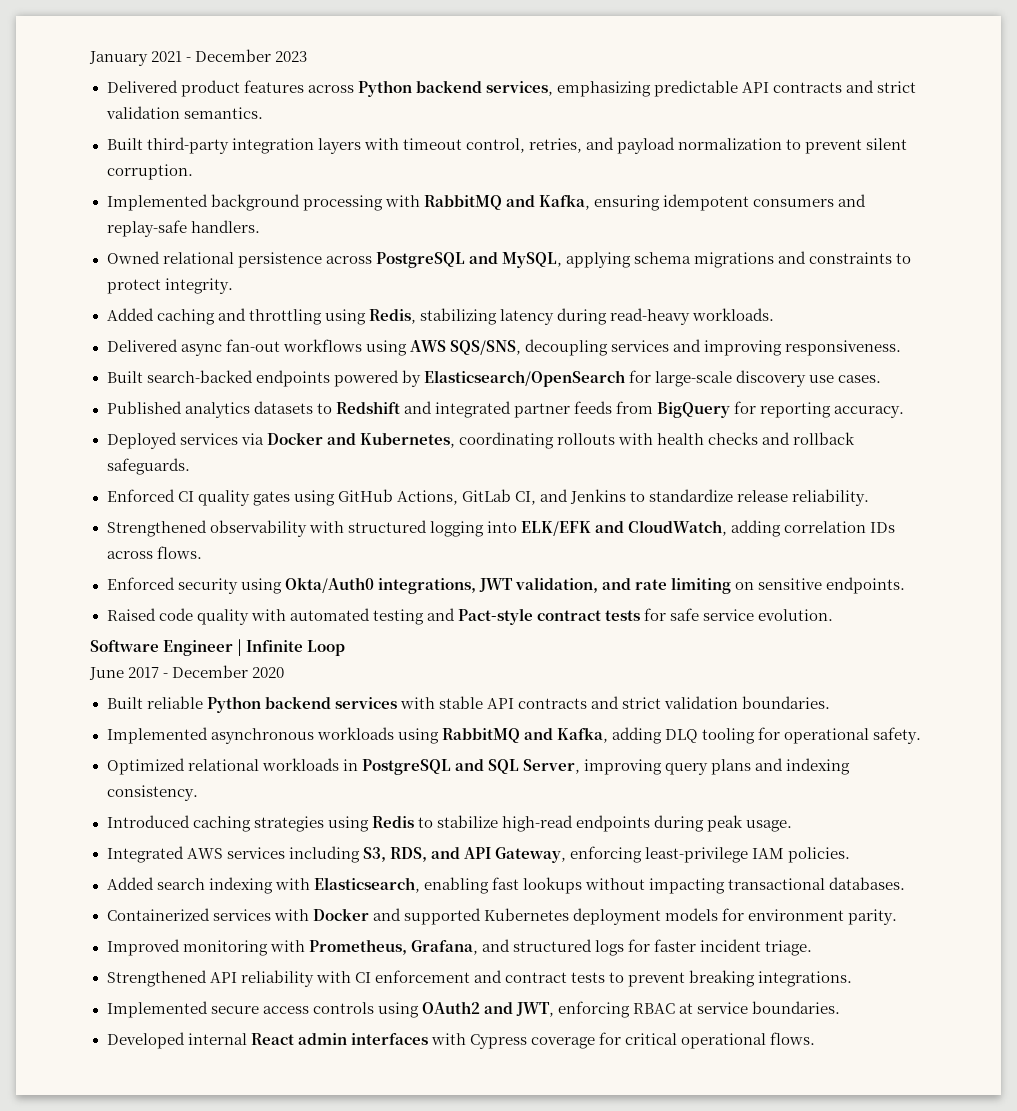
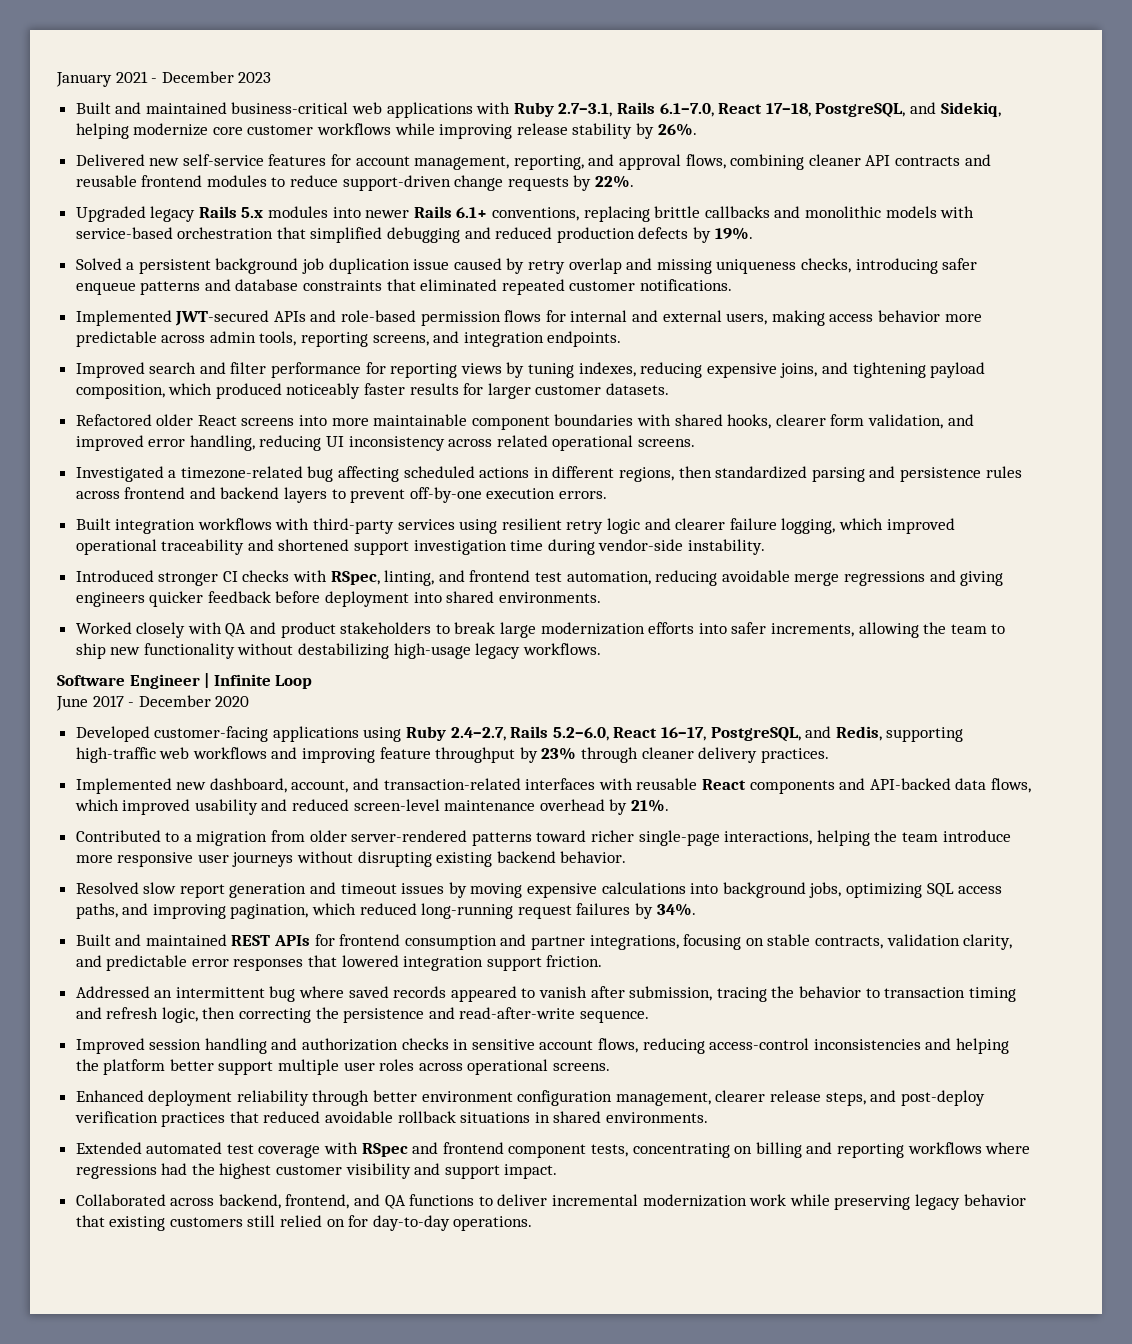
- Delivered product features across Python backend services, emphasizing predictable API contracts and strict validation semantics.
- Built third-party integration layers with timeout control, retries, and payload normalization to prevent silent corruption.
- Implemented background processing with RabbitMQ and Kafka, ensuring idempotent consumers and replay-safe handlers.
- Owned relational persistence across PostgreSQL and MySQL, applying schema migrations and constraints to protect integrity.
- Added caching and throttling using Redis, stabilizing latency during read-heavy workloads.
- Delivered async fan-out workflows using AWS SQS/SNS, decoupling services and improving responsiveness.
- Built search-backed endpoints powered by Elasticsearch/OpenSearch for large-scale discovery use cases.
- Published analytics datasets to Redshift and integrated partner feeds from BigQuery for reporting accuracy.
- Deployed services via Docker and Kubernetes, coordinating rollouts with health checks and rollback safeguards.
- Enforced CI quality gates using GitHub Actions, GitLab CI, and Jenkins to standardize release reliability.
- Strengthened observability with structured logging into ELK/EFK and CloudWatch, adding correlation IDs across flows.
- Enforced security using Okta/Auth0 integrations, JWT validation, and rate limiting on sensitive endpoints.
- Raised code quality with automated testing and Pact-style contract tests for safe service evolution.
+ Built and maintained business-critical web applications with Ruby 2.7–3.1, Rails 6.1–7.0, React 17–18, PostgreSQL, and Sidekiq, helping modernize core customer workflows while improving release stability by 26%.
+ Delivered new self-service features for account management, reporting, and approval flows, combining cleaner API contracts and reusable frontend modules to reduce support-driven change requests by 22%.
+ Upgraded legacy Rails 5.x modules into newer Rails 6.1+ conventions, replacing brittle callbacks and monolithic models with service-based orchestration that simplified debugging and reduced production defects by 19%.
+ Solved a persistent background job duplication issue caused by retry overlap and missing uniqueness checks, introducing safer enqueue patterns and database constraints that eliminated repeated customer notifications.
+ Implemented JWT-secured APIs and role-based permission flows for internal and external users, making access behavior more predictable across admin tools, reporting screens, and integration endpoints.
+ Improved search and filter performance for reporting views by tuning indexes, reducing expensive joins, and tightening payload composition, which produced noticeably faster results for larger customer datasets.
+ Refactored older React screens into more maintainable component boundaries with shared hooks, clearer form validation, and improved error handling, reducing UI inconsistency across related operational screens.
+ Investigated a timezone-related bug affecting scheduled actions in different regions, then standardized parsing and persistence rules across frontend and backend layers to prevent off-by-one execution errors.
+ Built integration workflows with third-party services using resilient retry logic and clearer failure logging, which improved operational traceability and shortened support investigation time during vendor-side instability.
+ Introduced stronger CI checks with RSpec, linting, and frontend test automation, reducing avoidable merge regressions and giving engineers quicker feedback before deployment into shared environments.
+ Worked closely with QA and product stakeholders to break large modernization efforts into safer increments, allowing the team to ship new functionality without destabilizing high-usage legacy workflows.
- Built reliable Python backend services with stable API contracts and strict validation boundaries.
- Implemented asynchronous workloads using RabbitMQ and Kafka, adding DLQ tooling for operational safety.
- Optimized relational workloads in PostgreSQL and SQL Server, improving query plans and indexing consistency.
- Introduced caching strategies using Redis to stabilize high-read endpoints during peak usage.
- Integrated AWS services including S3, RDS, and API Gateway, enforcing least-privilege IAM policies.
- Added search indexing with Elasticsearch, enabling fast lookups without impacting transactional databases.
- Containerized services with Docker and supported Kubernetes deployment models for environment parity.
- Improved monitoring with Prometheus, Grafana, and structured logs for faster incident triage.
- Strengthened API reliability with CI enforcement and contract tests to prevent breaking integrations.
- Implemented secure access controls using OAuth2 and JWT, enforcing RBAC at service boundaries.
- Developed internal React admin interfaces with Cypress coverage for critical operational flows.
+ Developed customer-facing applications using Ruby 2.4–2.7, Rails 5.2–6.0, React 16–17, PostgreSQL, and Redis, supporting high-traffic web workflows and improving feature throughput by 23% through cleaner delivery practices.
+ Implemented new dashboard, account, and transaction-related interfaces with reusable React components and API-backed data flows, which improved usability and reduced screen-level maintenance overhead by 21%.
+ Contributed to a migration from older server-rendered patterns toward richer single-page interactions, helping the team introduce more responsive user journeys without disrupting existing backend behavior.
+ Resolved slow report generation and timeout issues by moving expensive calculations into background jobs, optimizing SQL access paths, and improving pagination, which reduced long-running request failures by 34%.
+ Built and maintained REST APIs for frontend consumption and partner integrations, focusing on stable contracts, validation clarity, and predictable error responses that lowered integration support friction.
+ Addressed an intermittent bug where saved records appeared to vanish after submission, tracing the behavior to transaction timing and refresh logic, then correcting the persistence and read-after-write sequence.
+ Improved session handling and authorization checks in sensitive account flows, reducing access-control inconsistencies and helping the platform better support multiple user roles across operational screens.
+ Enhanced deployment reliability through better environment configuration management, clearer release steps, and post-deploy verification practices that reduced avoidable rollback situations in shared environments.
+ Extended automated test coverage with RSpec and frontend component tests, concentrating on billing and reporting workflows where regressions had the highest customer visibility and support impact.
+ Collaborated across backend, frontend, and QA functions to deliver incremental modernization work while preserving legacy behavior that existing customers still relied on for day-to-day operations.

